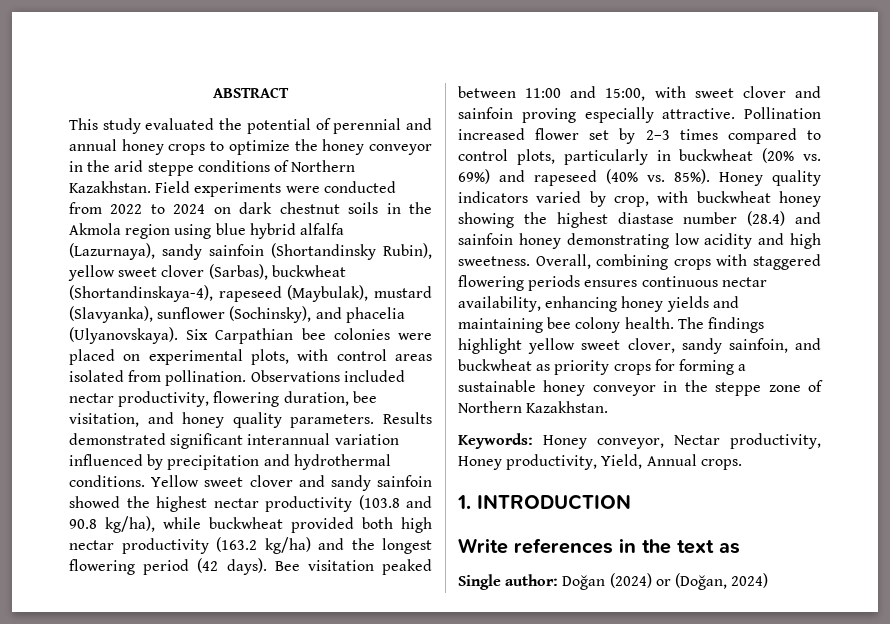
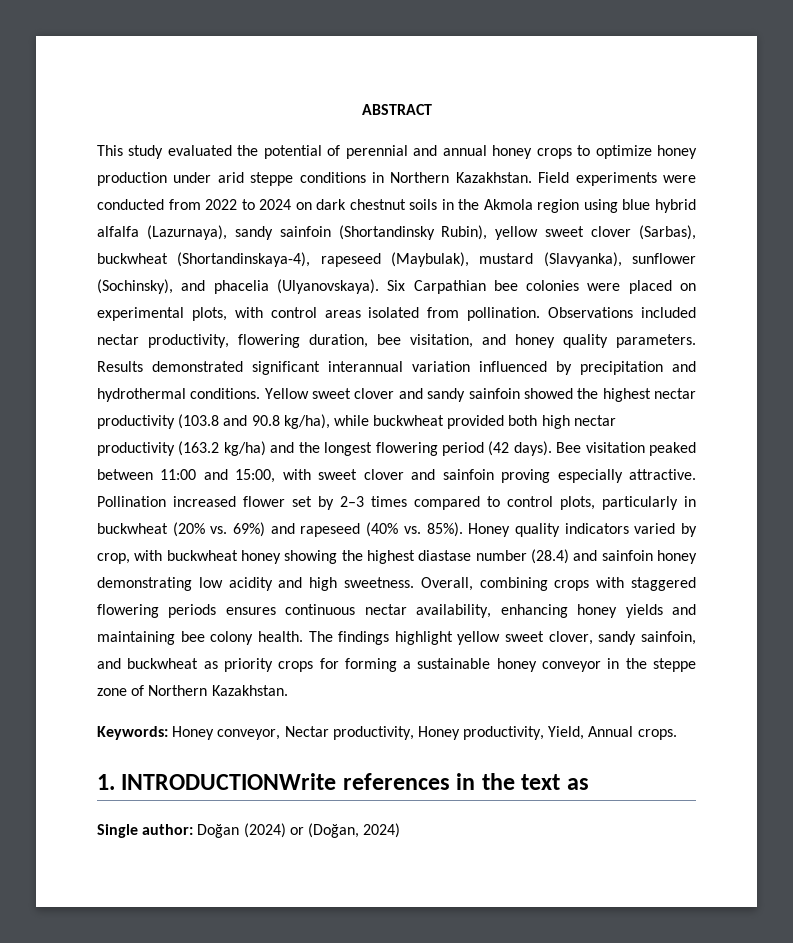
- This study evaluated the potential of perennial and annual honey crops to optimize the honey conveyor in the arid steppe conditions of Northern Kazakhstan.
+ This study evaluated the potential of perennial and annual honey crops to optimize honey production under arid steppe conditions in Northern Kazakhstan.
- 1. INTRODUCTION
- Write references in the text as
+ 1. INTRODUCTIONWrite references in the text as

